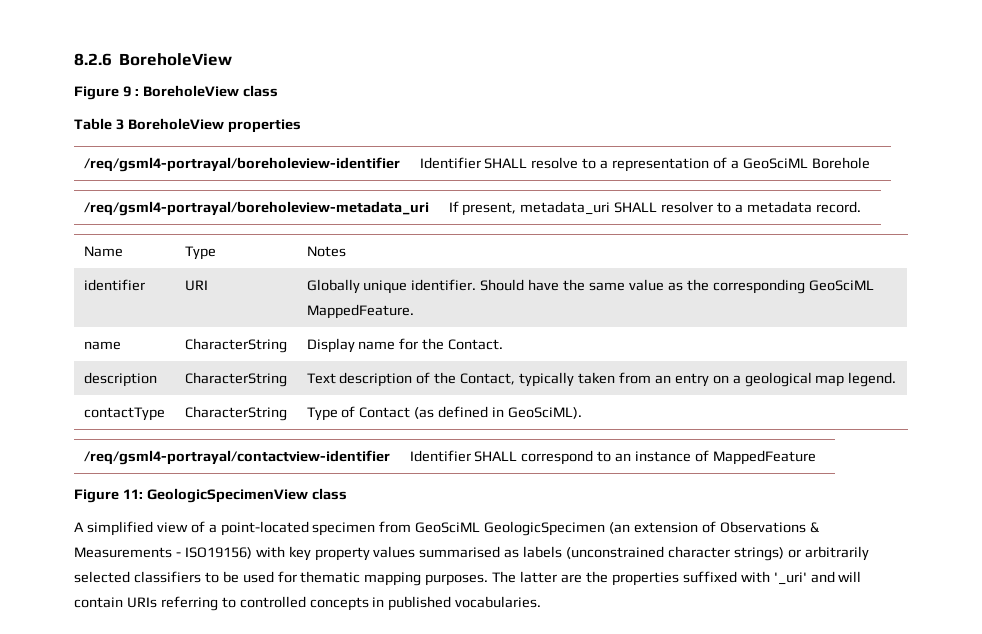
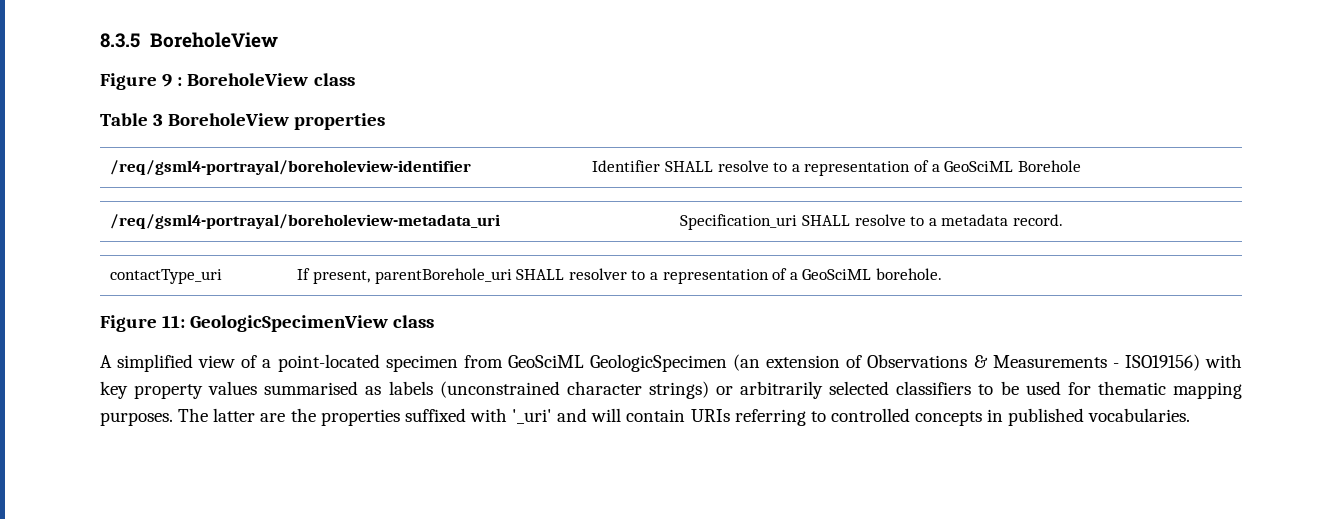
- 8.2.6 BoreholeView
+ 8.3.5 BoreholeView
- /req/gsml4-portrayal/boreholeview-metadata_uri | If present, metadata_uri SHALL resolver to a metadata record.
+ /req/gsml4-portrayal/boreholeview-metadata_uri | Specification_uri SHALL resolve to a metadata record.
- Name | Type | Notes
- identifier | URI | Globally unique identifier. Should have the same value as the corresponding GeoSciML MappedFeature.
- name | CharacterString | Display name for the Contact.
- description | CharacterString | Text description of the Contact, typically taken from an entry on a geological map legend.
- contactType | CharacterString | Type of Contact (as defined in GeoSciML).
- /req/gsml4-portrayal/contactview-identifier | Identifier SHALL correspond to an instance of MappedFeature
+ contactType_uri | If present, parentBorehole_uri SHALL resolver to a representation of a GeoSciML borehole.

